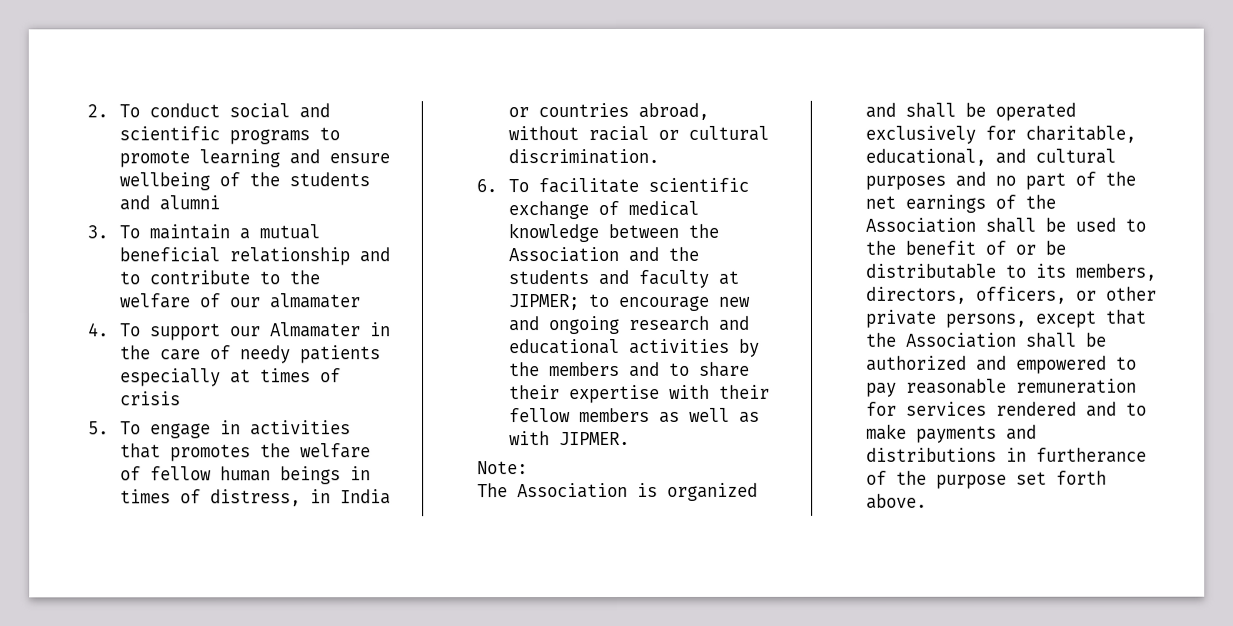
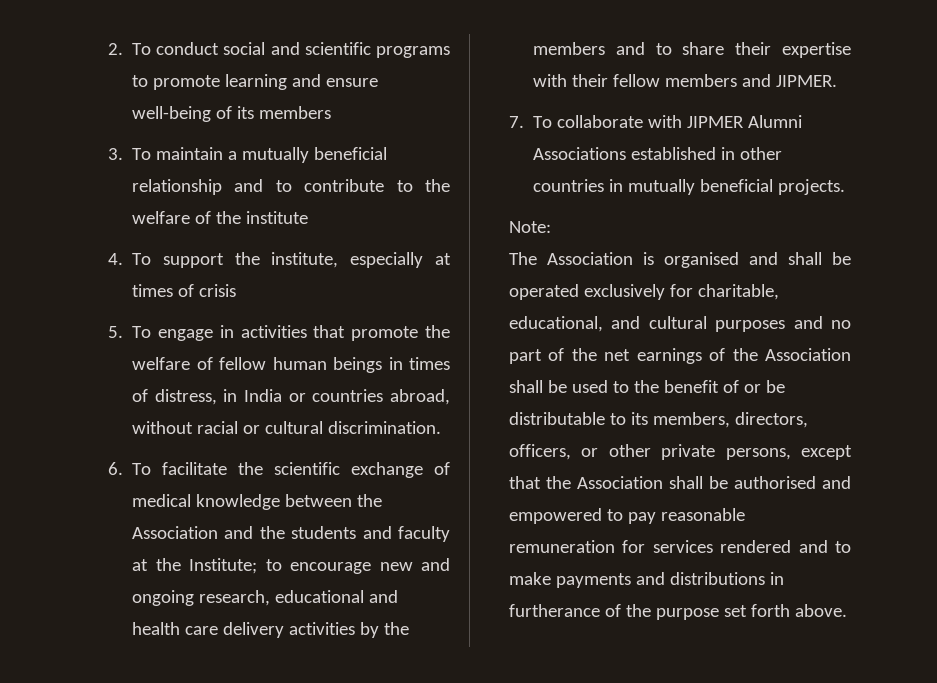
- 2. To conduct social and scientific programs to promote learning and ensure wellbeing of the students and alumni
+ 2. To conduct social and scientific programs to promote learning and ensure well-being of its members
- 3. To maintain a mutual beneficial relationship and to contribute to the welfare of our almamater
+ 3. To maintain a mutually beneficial relationship and to contribute to the welfare of the institute
- 4. To support our Almamater in the care of needy patients especially at times of crisis
+ 4. To support the institute, especially at times of crisis
- 5. To engage in activities that promotes the welfare of fellow human beings in times of distress, in India or countries abroad, without racial or cultural discrimination.
+ 5. To engage in activities that promote the welfare of fellow human beings in times of distress, in India or countries abroad, without racial or cultural discrimination.
- 6. To facilitate scientific exchange of medical knowledge between the Association and the students and faculty at JIPMER; to encourage new and ongoing research and educational activities by the members and to share their expertise with their fellow members as well as with JIPMER.
+ 6. To facilitate the scientific exchange of medical knowledge between the Association and the students and faculty at the Institute; to encourage new and ongoing research, educational and health care delivery activities by the members and to share their expertise with their fellow members and JIPMER.
+ 7. To collaborate with JIPMER Alumni Associations established in other countries in mutually beneficial projects.
- The Association is organized and shall be operated exclusively for charitable, educational, and cultural purposes and no part of the net earnings of the Association shall be used to the benefit of or be distributable to its members, directors, officers, or other private persons, except that the Association shall be authorized and empowered to pay reasonable remuneration for services rendered and to make payments and distributions in furtherance of the purpose set forth above.
+ The Association is organised and shall be operated exclusively for charitable, educational, and cultural purposes and no part of the net earnings of the Association shall be used to the benefit of or be distributable to its members, directors, officers, or other private persons, except that the Association shall be authorised and empowered to pay reasonable remuneration for services rendered and to make payments and distributions in furtherance of the purpose set forth above.

